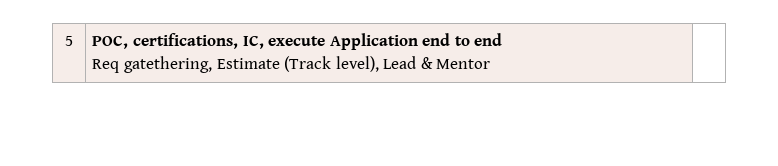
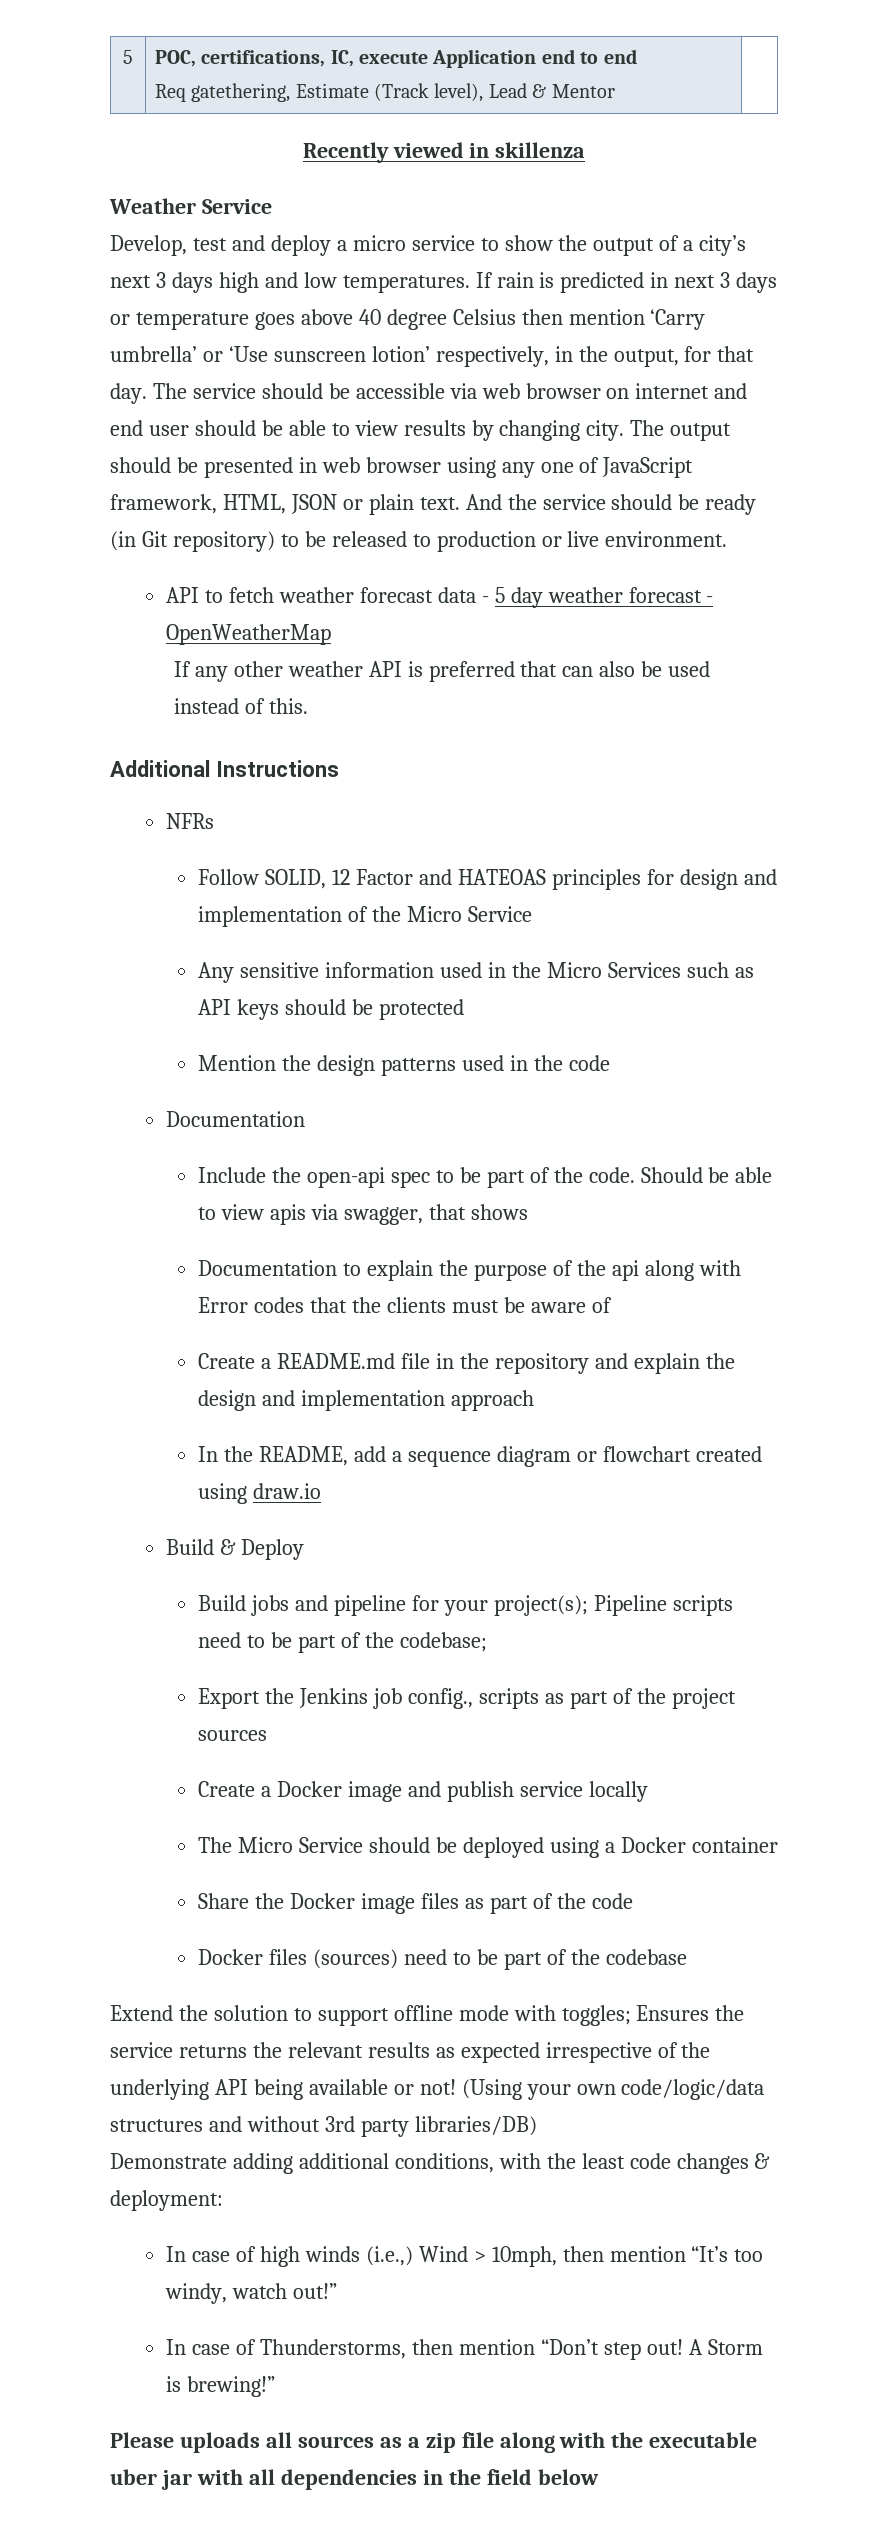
+ Recently viewed in skillenza
+ Weather Service
+ Develop, test and deploy a micro service to show the output of a city’s next 3 days high and low temperatures. If rain is predicted in next 3 days or temperature goes above 40 degree Celsius then mention ‘Carry umbrella’ or ‘Use sunscreen lotion’ respectively, in the output, for that day. The service should be accessible via web browser on internet and end user should be able to view results by changing city. The output should be presented in web browser using any one of JavaScript framework, HTML, JSON or plain text. And the service should be ready (in Git repository) to be released to production or live environment.
+ API to fetch weather forecast data - 5 day weather forecast - OpenWeatherMap
+ If any other weather API is preferred that can also be used instead of this.
+ Additional Instructions
+ NFRs
+ Follow SOLID, 12 Factor and HATEOAS principles for design and implementation of the Micro Service
+ Any sensitive information used in the Micro Services such as API keys should be protected
+ Mention the design patterns used in the code
+ Documentation
+ Include the open-api spec to be part of the code. Should be able to view apis via swagger, that shows
+ Documentation to explain the purpose of the api along with Error codes that the clients must be aware of
+ Create a README.md file in the repository and explain the design and implementation approach
+ In the README, add a sequence diagram or flowchart created using draw.io
+ Build & Deploy
+ Build jobs and pipeline for your project(s); Pipeline scripts need to be part of the codebase;
+ Export the Jenkins job config., scripts as part of the project sources
+ Create a Docker image and publish service locally
+ The Micro Service should be deployed using a Docker container
+ Share the Docker image files as part of the code
+ Docker files (sources) need to be part of the codebase
+ Extend the solution to support offline mode with toggles; Ensures the service returns the relevant results as expected irrespective of the underlying API being available or not! (Using your own code/logic/data structures and without 3rd party libraries/DB)
+ Demonstrate adding additional conditions, with the least code changes & deployment:
+ In case of high winds (i.e.,) Wind > 10mph, then mention “It’s too windy, watch out!”
+ In case of Thunderstorms, then mention “Don’t step out! A Storm is brewing!”
+ Please uploads all sources as a zip file along with the executable uber jar with all dependencies in the field below

